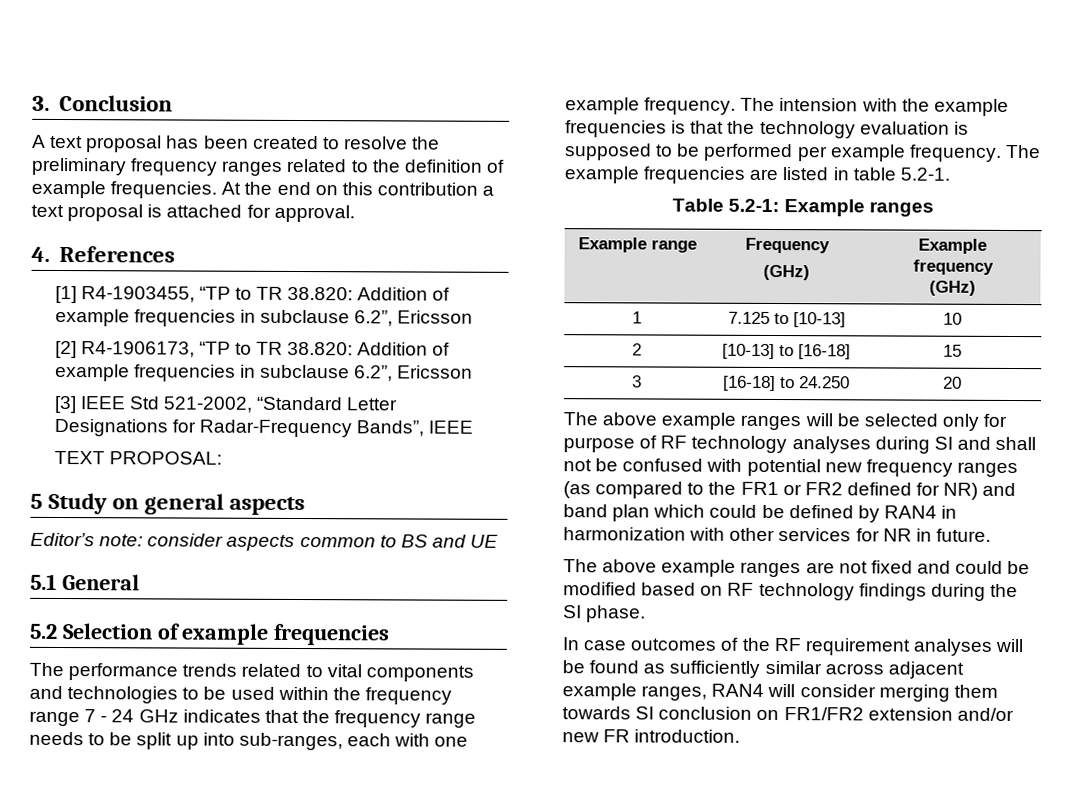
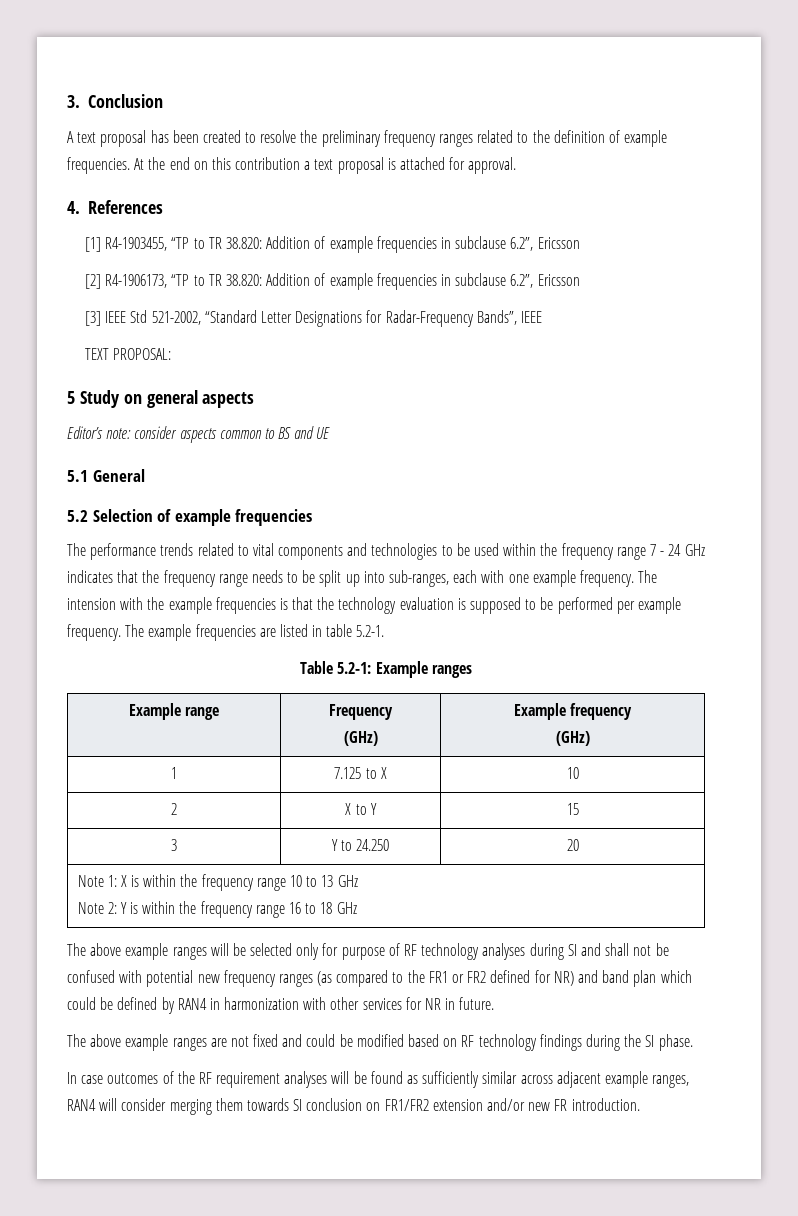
- 1 | 7.125 to [10-13] | 10
+ 1 | 7.125 to X | 10
- 2 | [10-13] to [16-18] | 15
+ 2 | X to Y | 15
- 3 | [16-18] to 24.250 | 20
+ 3 | Y to 24.250 | 20
+ Note 1: X is within the frequency range 10 to 13 GHz
+ Note 2: Y is within the frequency range 16 to 18 GHz

